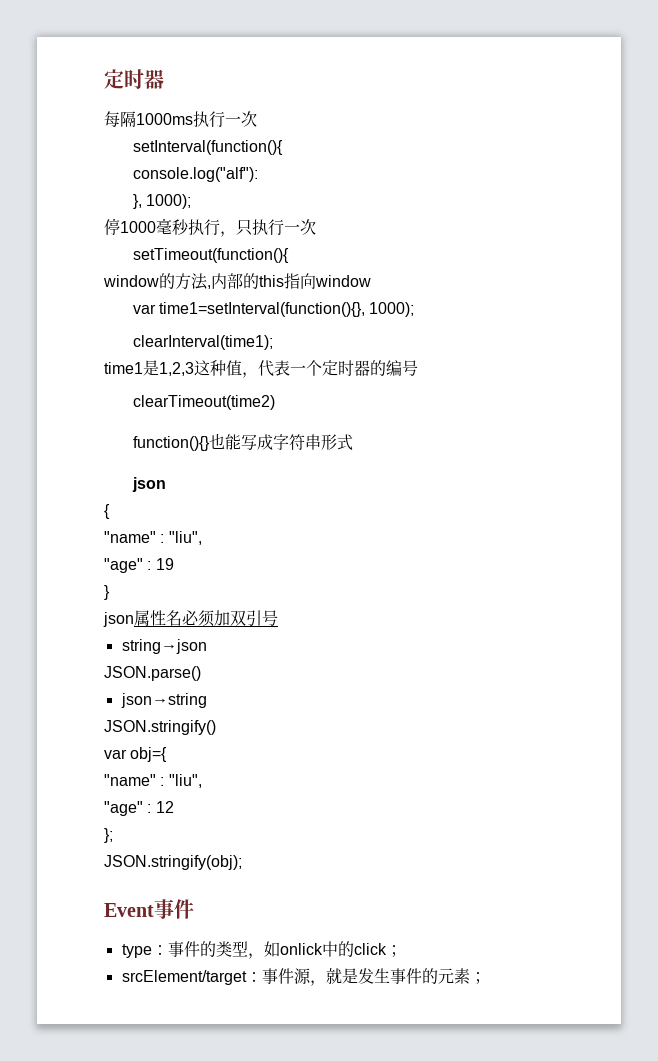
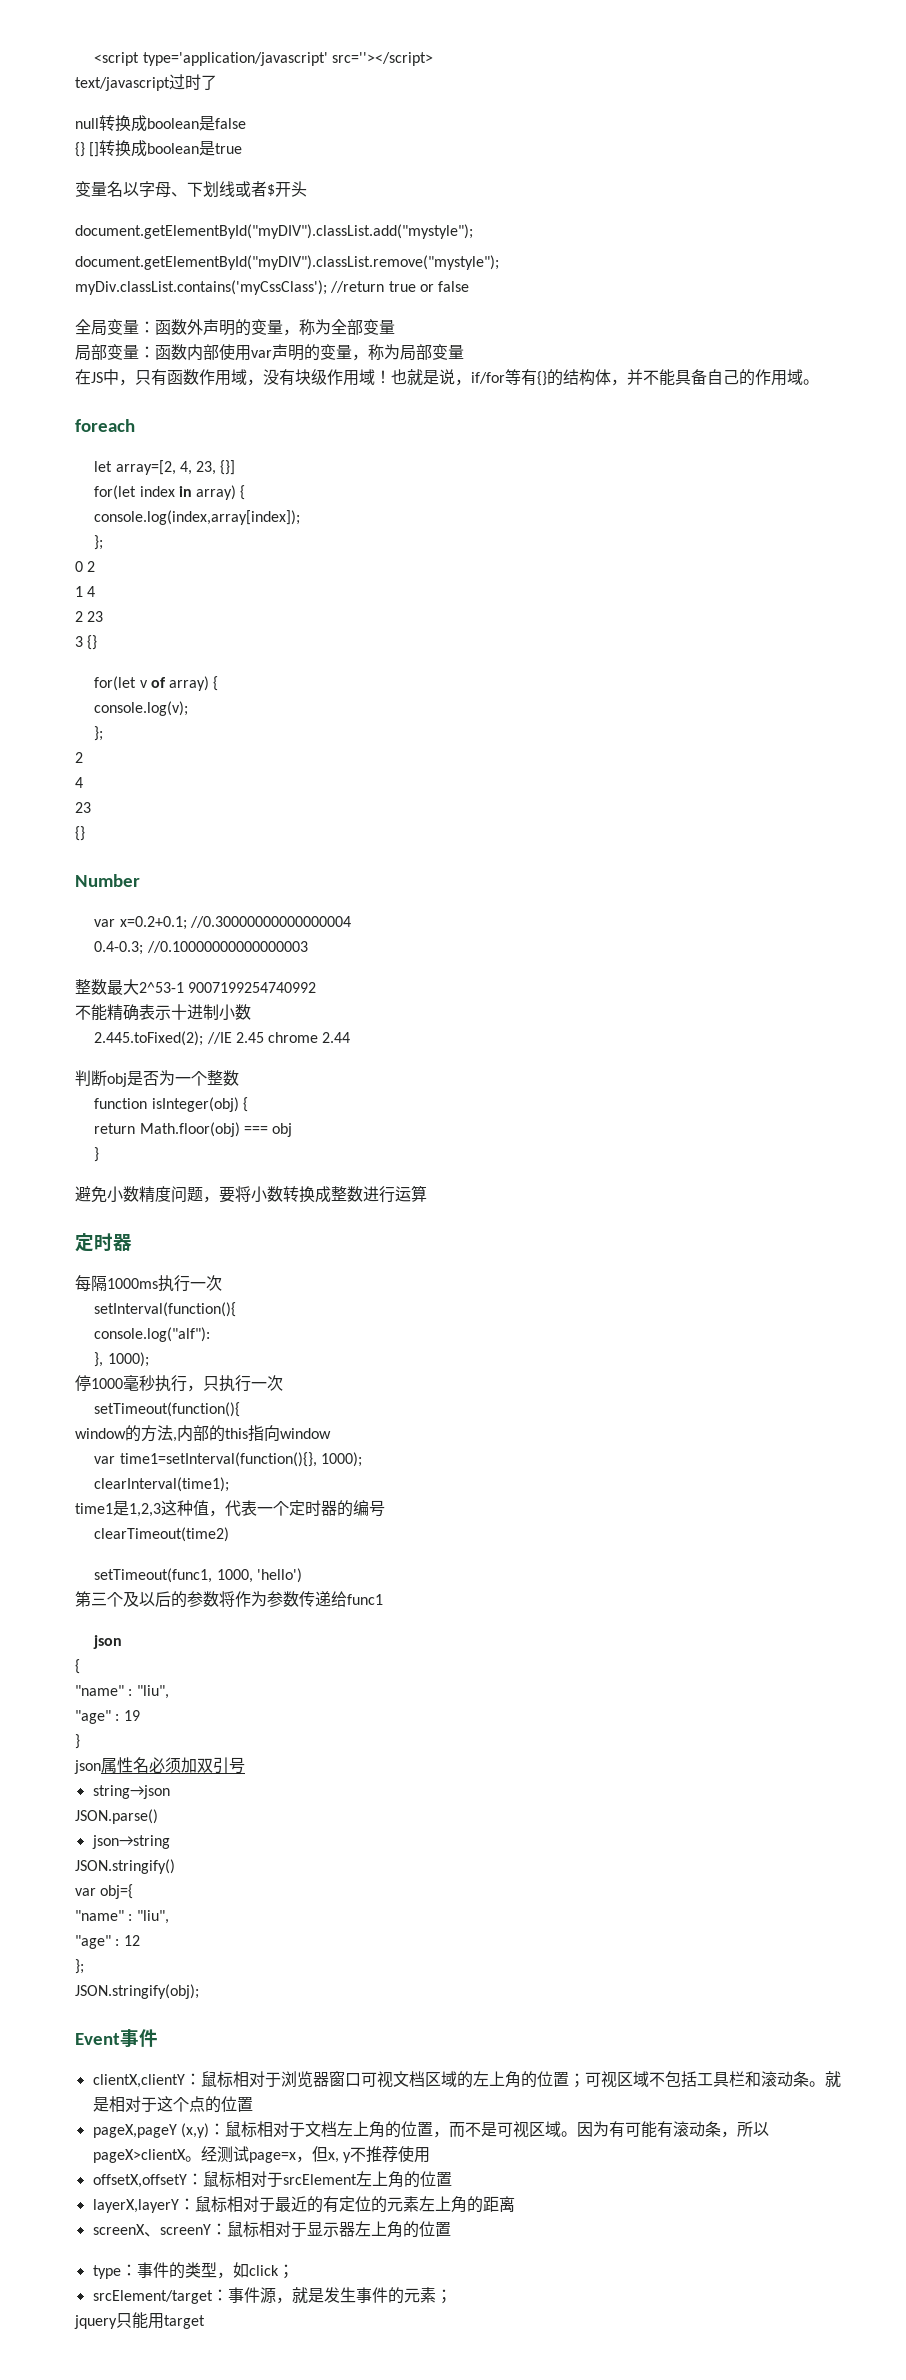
+ <script type='application/javascript' src=''></script>
+ text/javascript过时了
+ null转换成boolean是false
+ {} []转换成boolean是true
+ 变量名以字母、下划线或者$开头
+ document.getElementById("myDIV").classList.add("mystyle");
+ document.getElementById("myDIV").classList.remove("mystyle");
+ myDiv.classList.contains('myCssClass'); //return true or false
+ 全局变量：函数外声明的变量，称为全部变量
+ 局部变量：函数内部使用var声明的变量，称为局部变量
+ 在JS中，只有函数作用域，没有块级作用域！也就是说，if/for等有{}的结构体，并不能具备自己的作用域。
+ foreach
+ let array=[2, 4, 23, {}]
+ for(let index in array) {
+ console.log(index,array[index]);
+ };
+ 0 2
+ 1 4
+ 2 23
+ 3 {}
+ for(let v of array) {
+ console.log(v);
+ };
+ 2
+ 4
+ 23
+ {}
+ Number
+ var x=0.2+0.1; //0.30000000000000004
+ 0.4-0.3; //0.10000000000000003
+ 整数最大2^53-1 9007199254740992
+ 不能精确表示十进制小数
+ 2.445.toFixed(2); //IE 2.45 chrome 2.44
+ 判断obj是否为一个整数
+ function isInteger(obj) {
+ return Math.floor(obj) === obj
+ }
+ 避免小数精度问题，要将小数转换成整数进行运算
- function(){}也能写成字符串形式
+ setTimeout(func1, 1000, 'hello')
+ 第三个及以后的参数将作为参数传递给func1
+ clientX,clientY：鼠标相对于浏览器窗口可视文档区域的左上角的位置；可视区域不包括工具栏和滚动条。就是相对于这个点的位置
+ pageX,pageY (x,y)：鼠标相对于文档左上角的位置，而不是可视区域。因为有可能有滚动条，所以pageX>clientX。经测试page=x，但x, y不推荐使用
+ offsetX,offsetY：鼠标相对于srcElement左上角的位置
+ layerX,layerY：鼠标相对于最近的有定位的元素左上角的距离
+ screenX、screenY：鼠标相对于显示器左上角的位置
- type：事件的类型，如onlick中的click；
+ type：事件的类型，如click；
+ jquery只能用target

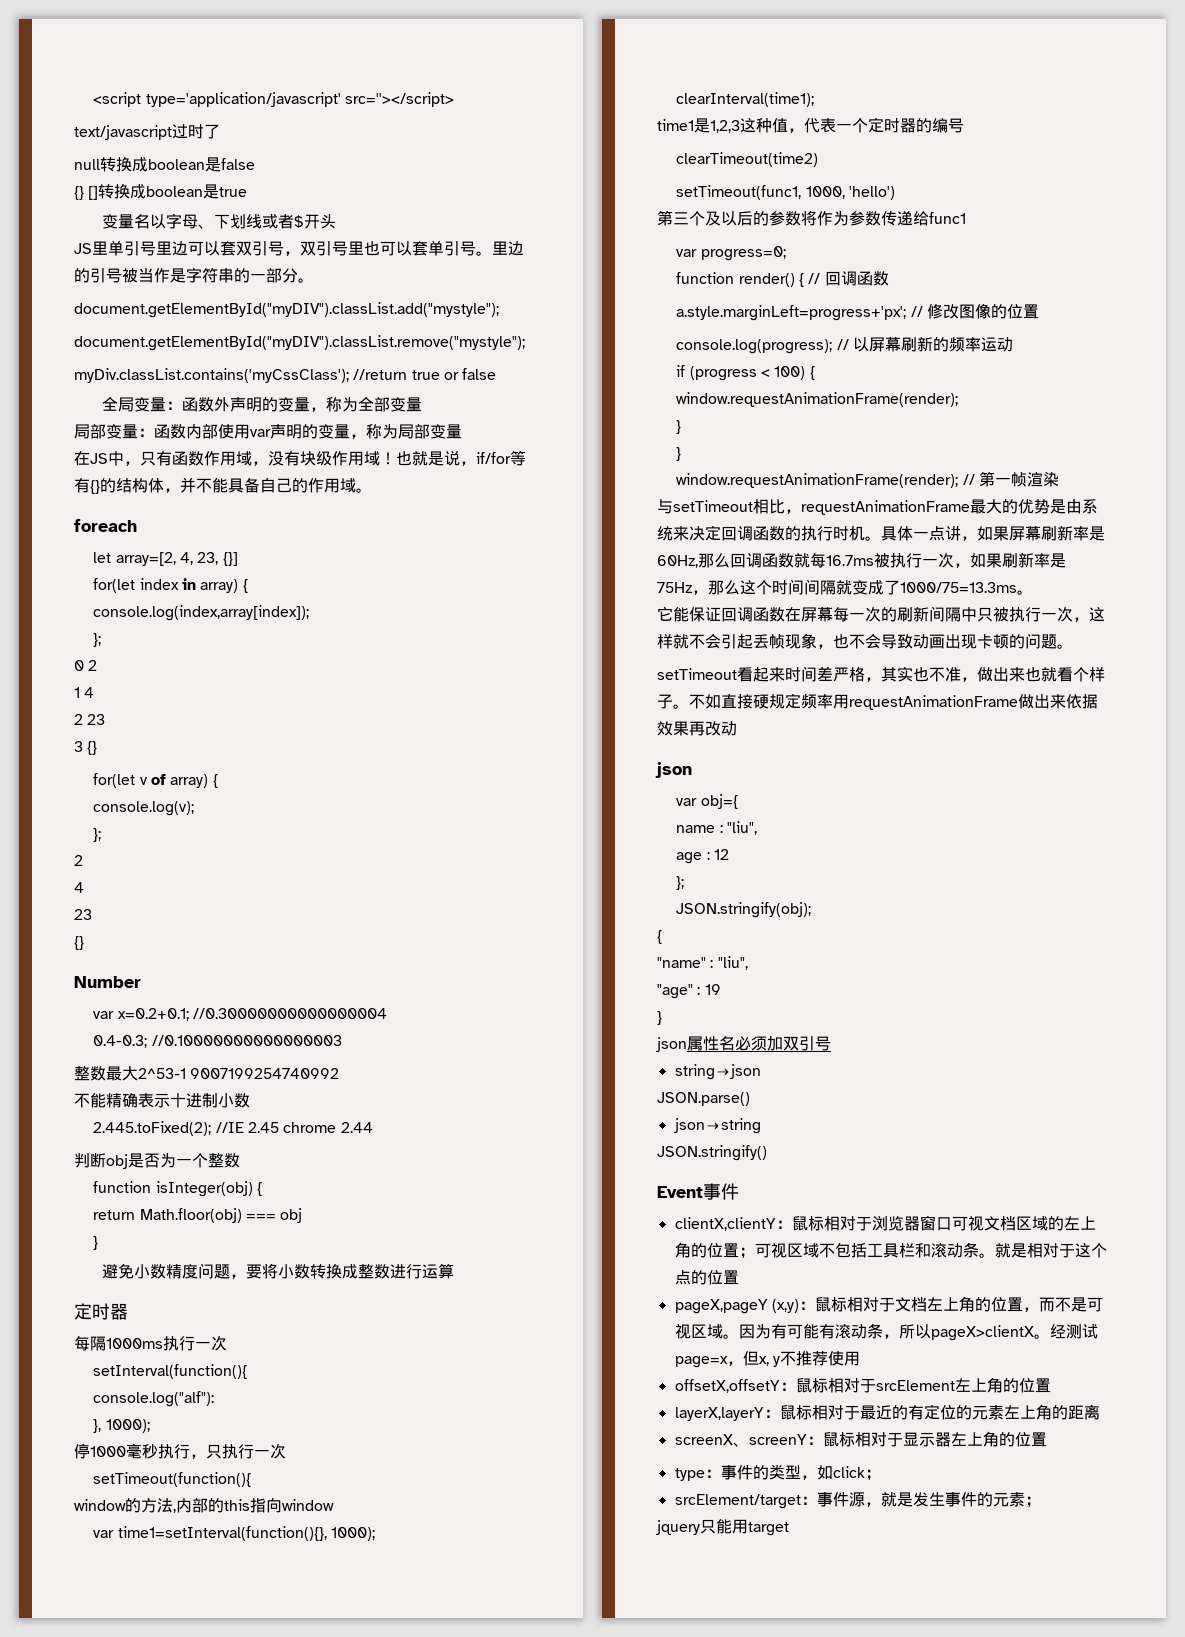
+ JS里单引号里边可以套双引号，双引号里也可以套单引号。里边的引号被当作是字符串的一部分。
  第三个及以后的参数将作为参数传递给func1
+ var progress=0;
+ function render() { // 回调函数
+ a.style.marginLeft=progress+'px'; // 修改图像的位置
+ console.log(progress); // 以屏幕刷新的频率运动
+ if (progress < 100) {
+ window.requestAnimationFrame(render);
+ }
+ }
+ window.requestAnimationFrame(render); // 第一帧渲染
+ 与setTimeout相比，requestAnimationFrame最大的优势是由系统来决定回调函数的执行时机。具体一点讲，如果屏幕刷新率是60Hz,那么回调函数就每16.7ms被执行一次，如果刷新率是75Hz，那么这个时间间隔就变成了1000/75=13.3ms。
+ 它能保证回调函数在屏幕每一次的刷新间隔中只被执行一次，这样就不会引起丢帧现象，也不会导致动画出现卡顿的问题。
+ setTimeout看起来时间差严格，其实也不准，做出来也就看个样子。不如直接硬规定频率用requestAnimationFrame做出来依据效果再改动
  json
+ var obj={
+ name : "liu",
+ age : 12
+ };
+ JSON.stringify(obj);
- var obj={
- "name" : "liu",
- "age" : 12
- };
- JSON.stringify(obj);

